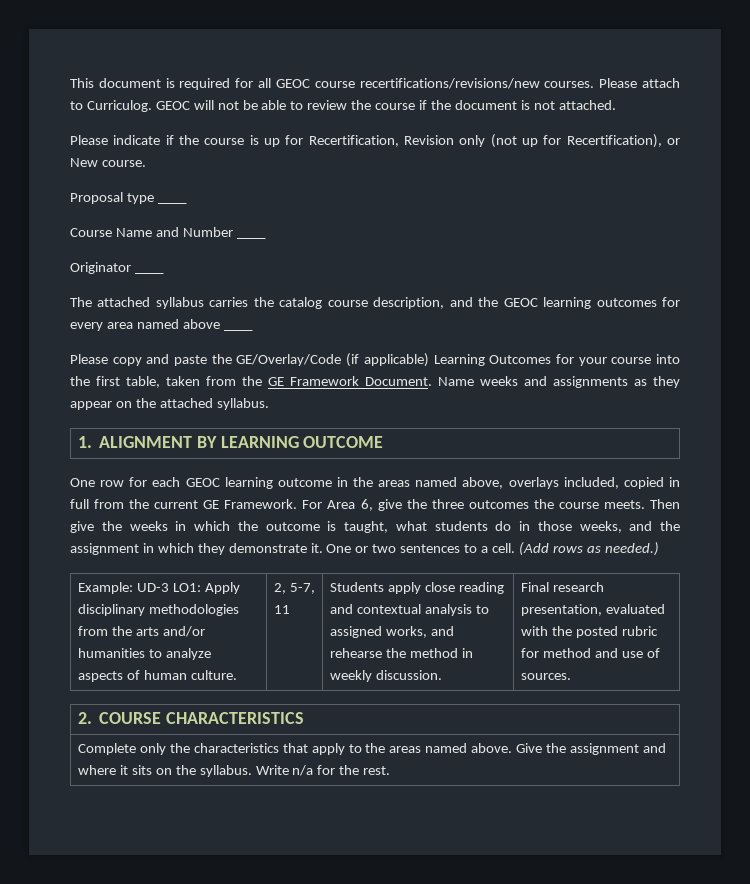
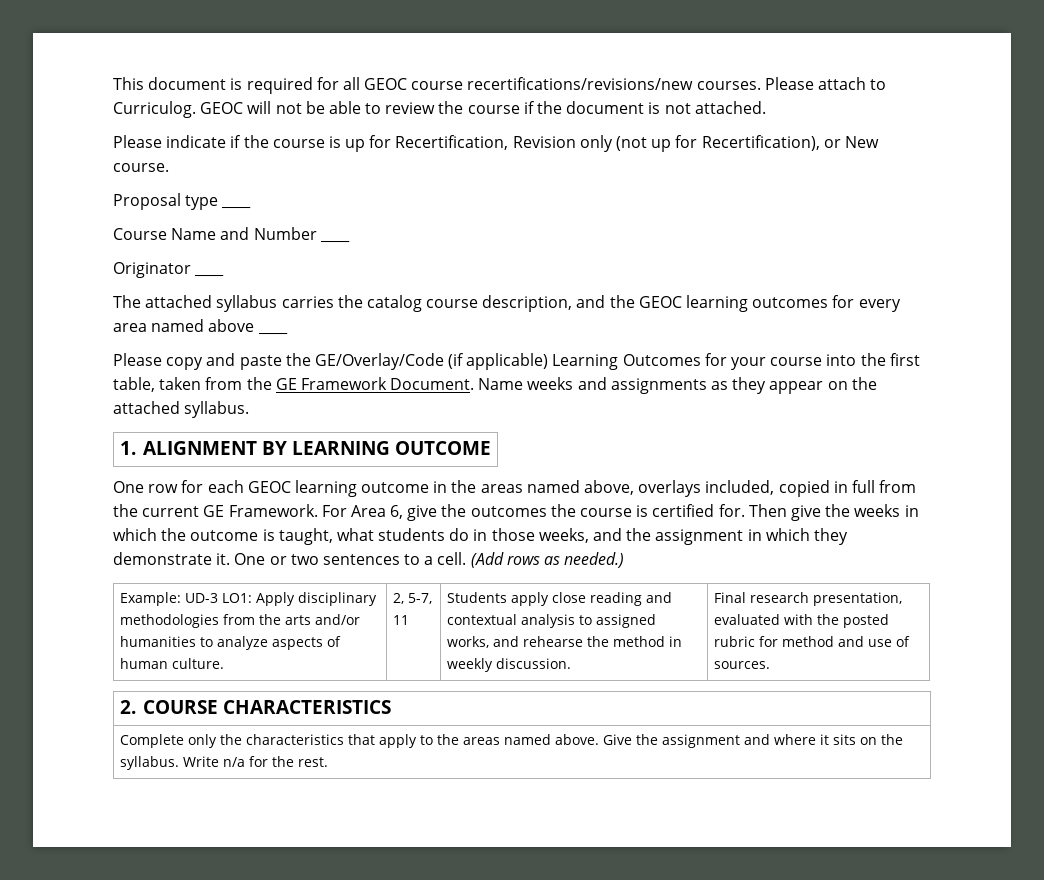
- For Area 6, give the three outcomes the course meets.
+ For Area 6, give the outcomes the course is certified for.

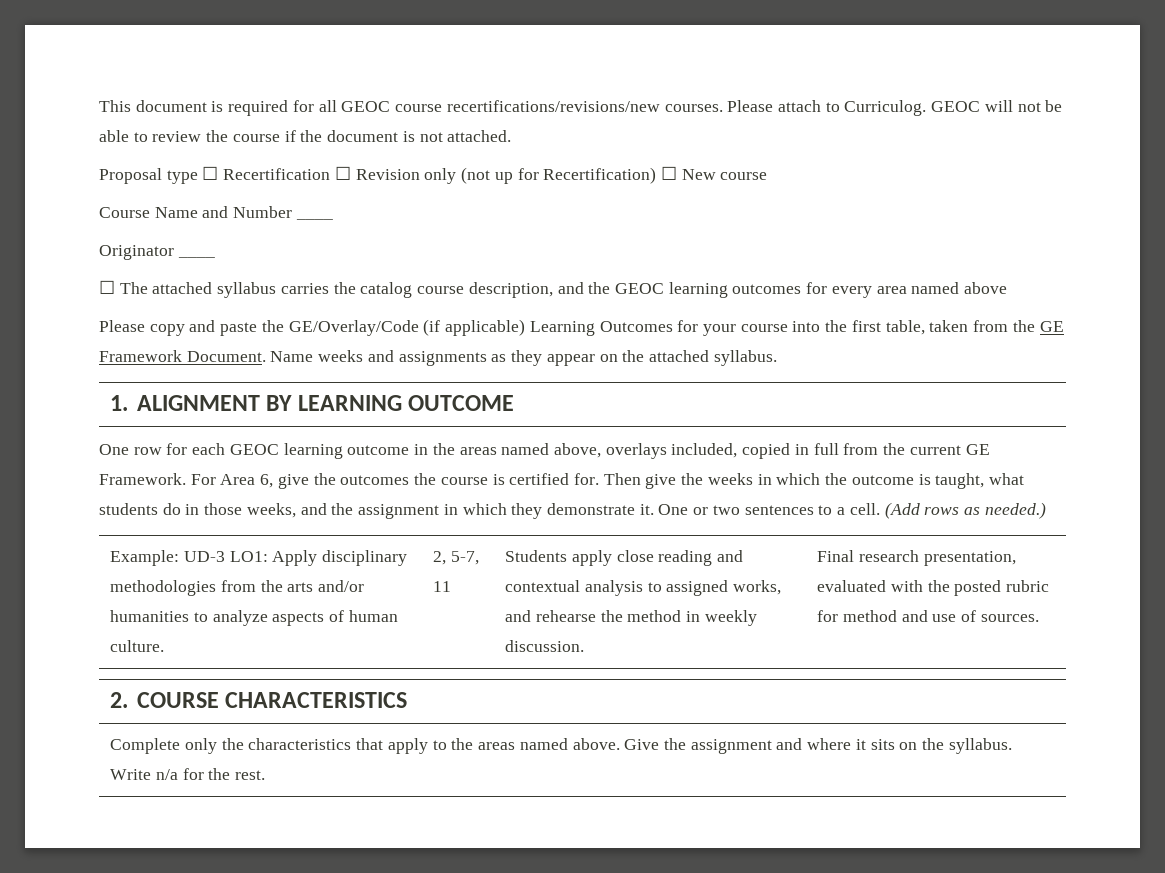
- Please indicate if the course is up for Recertification, Revision only (not up for Recertification), or New course.
- Proposal type ____
+ Proposal type ☐ Recertification ☐ Revision only (not up for Recertification) ☐ New course
- The attached syllabus carries the catalog course description, and the GEOC learning outcomes for every area named above ____
+ ☐ The attached syllabus carries the catalog course description, and the GEOC learning outcomes for every area named above

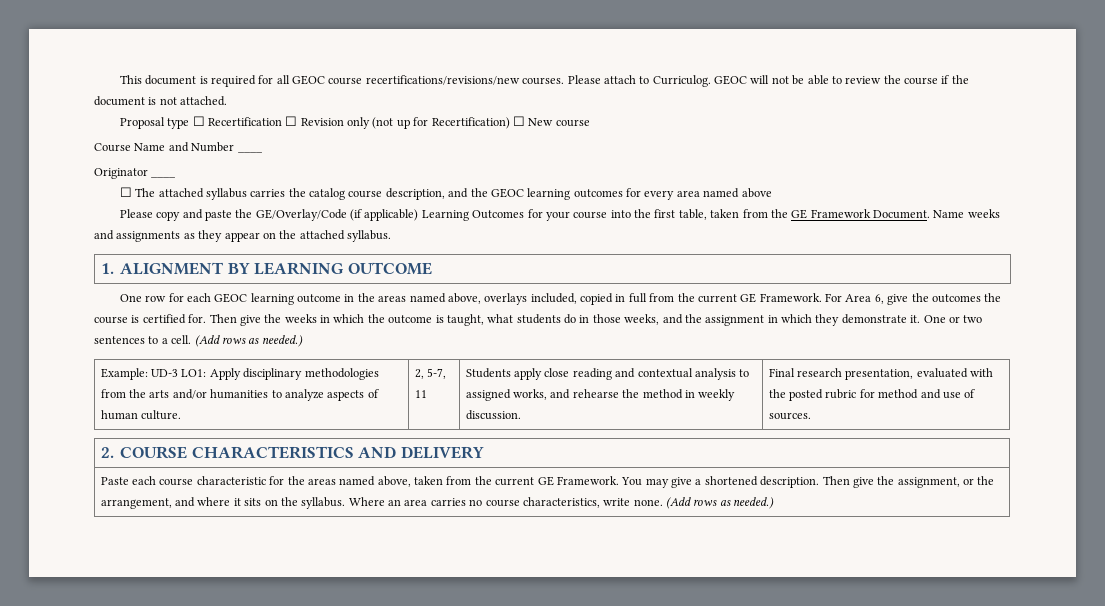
- 2. COURSE CHARACTERISTICS
- Complete only the characteristics that apply to the areas named above. Give the assignment and where it sits on the syllabus. Write n/a for the rest.
+ 2. COURSE CHARACTERISTICS AND DELIVERY
+ Paste each course characteristic for the areas named above, taken from the current GE Framework. You may give a shortened description. Then give the assignment, or the arrangement, and where it sits on the syllabus. Where an area carries no course characteristics, write none. (Add rows as needed.)

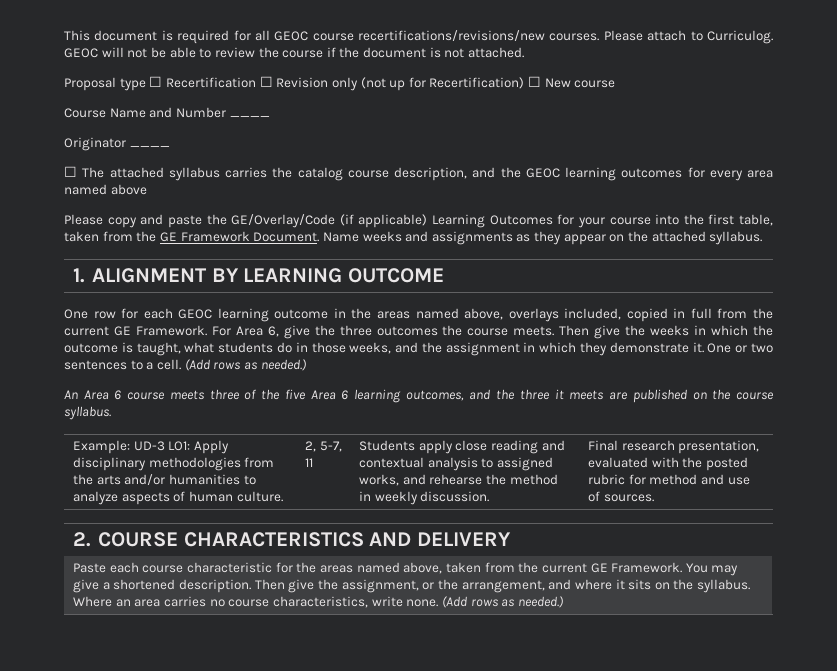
- For Area 6, give the outcomes the course is certified for.
+ For Area 6, give the three outcomes the course meets.
+ An Area 6 course meets three of the five Area 6 learning outcomes, and the three it meets are published on the course syllabus.

